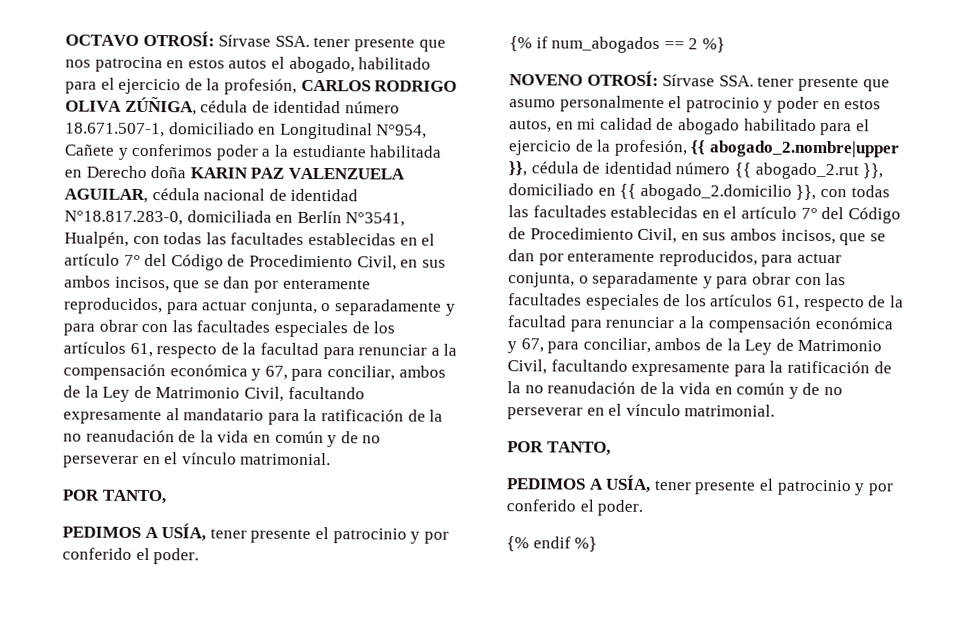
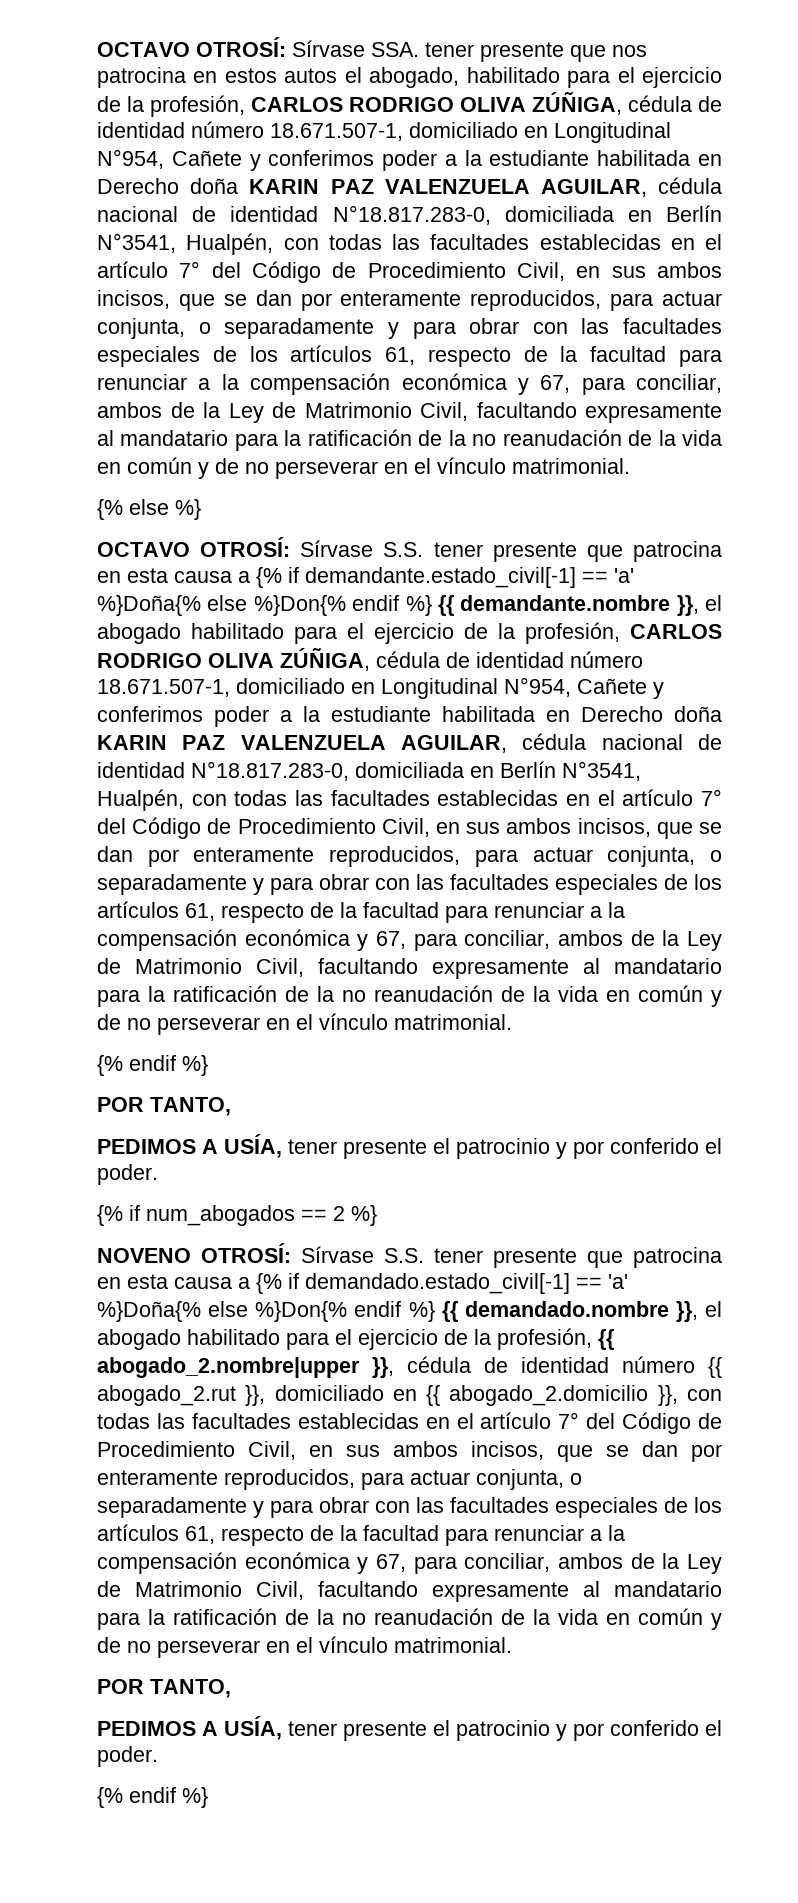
+ {% else %}
+ OCTAVO OTROSÍ: Sírvase S.S. tener presente que patrocina en esta causa a {% if demandante.estado_civil[-1] == 'a' %}Doña{% else %}Don{% endif %} {{ demandante.nombre }}, el abogado habilitado para el ejercicio de la profesión, CARLOS RODRIGO OLIVA ZÚÑIGA, cédula de identidad número 18.671.507-1, domiciliado en Longitudinal N°954, Cañete y conferimos poder a la estudiante habilitada en Derecho doña KARIN PAZ VALENZUELA AGUILAR, cédula nacional de identidad N°18.817.283-0, domiciliada en Berlín N°3541, Hualpén, con todas las facultades establecidas en el artículo 7° del Código de Procedimiento Civil, en sus ambos incisos, que se dan por enteramente reproducidos, para actuar conjunta, o separadamente y para obrar con las facultades especiales de los artículos 61, respecto de la facultad para renunciar a la compensación económica y 67, para conciliar, ambos de la Ley de Matrimonio Civil, facultando expresamente al mandatario para la ratificación de la no reanudación de la vida en común y de no perseverar en el vínculo matrimonial.
+ {% endif %}
- Sírvase SSA. tener presente que asumo personalmente el patrocinio y poder en estos autos, en mi calidad de abogado habilitado para el ejercicio de la profesión, {{ abogado_2.nombre|upper }}, cédula de identidad número {{ abogado_2.rut }}, domiciliado en {{ abogado_2.domicilio }}, con todas las facultades establecidas en el artículo 7° del Código de Procedimiento Civil, en sus ambos incisos, que se dan por enteramente reproducidos, para actuar conjunta, o separadamente y para obrar con las facultades especiales de los artículos 61, respecto de la facultad para renunciar a la compensación económica y 67, para conciliar, ambos de la Ley de Matrimonio Civil, facultando expresamente para la ratificación de la no reanudación de la vida en común y de no perseverar en el vínculo matrimonial.
+ Sírvase S.S. tener presente que patrocina en esta causa a {% if demandado.estado_civil[-1] == 'a' %}Doña{% else %}Don{% endif %} {{ demandado.nombre }}, el abogado habilitado para el ejercicio de la profesión, {{ abogado_2.nombre|upper }}, cédula de identidad número {{ abogado_2.rut }}, domiciliado en {{ abogado_2.domicilio }}, con todas las facultades establecidas en el artículo 7° del Código de Procedimiento Civil, en sus ambos incisos, que se dan por enteramente reproducidos, para actuar conjunta, o separadamente y para obrar con las facultades especiales de los artículos 61, respecto de la facultad para renunciar a la compensación económica y 67, para conciliar, ambos de la Ley de Matrimonio Civil, facultando expresamente al mandatario para la ratificación de la no reanudación de la vida en común y de no perseverar en el vínculo matrimonial.

